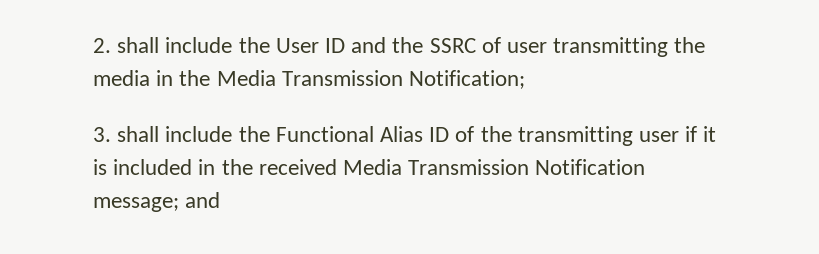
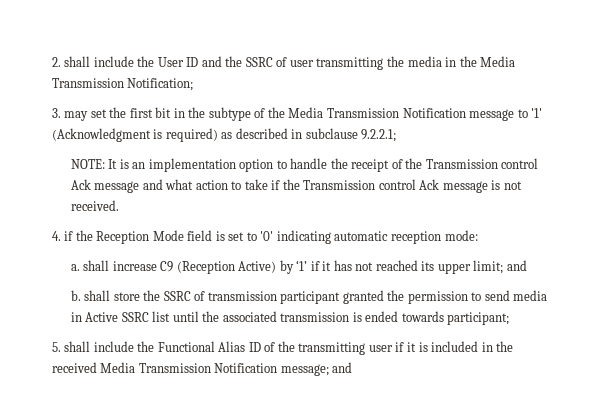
- 3. shall include the Functional Alias ID of the transmitting user if it is included in the received Media Transmission Notification message; and
+ 3. may set the first bit in the subtype of the Media Transmission Notification message to '1' (Acknowledgment is required) as described in subclause 9.2.2.1;
+ NOTE: It is an implementation option to handle the receipt of the Transmission control Ack message and what action to take if the Transmission control Ack message is not received.
+ 4. if the Reception Mode field is set to '0' indicating automatic reception mode:
+ a. shall increase C9 (Reception Active) by ‘1’ if it has not reached its upper limit; and
+ b. shall store the SSRC of transmission participant granted the permission to send media in Active SSRC list until the associated transmission is ended towards participant;
+ 5. shall include the Functional Alias ID of the transmitting user if it is included in the received Media Transmission Notification message; and

